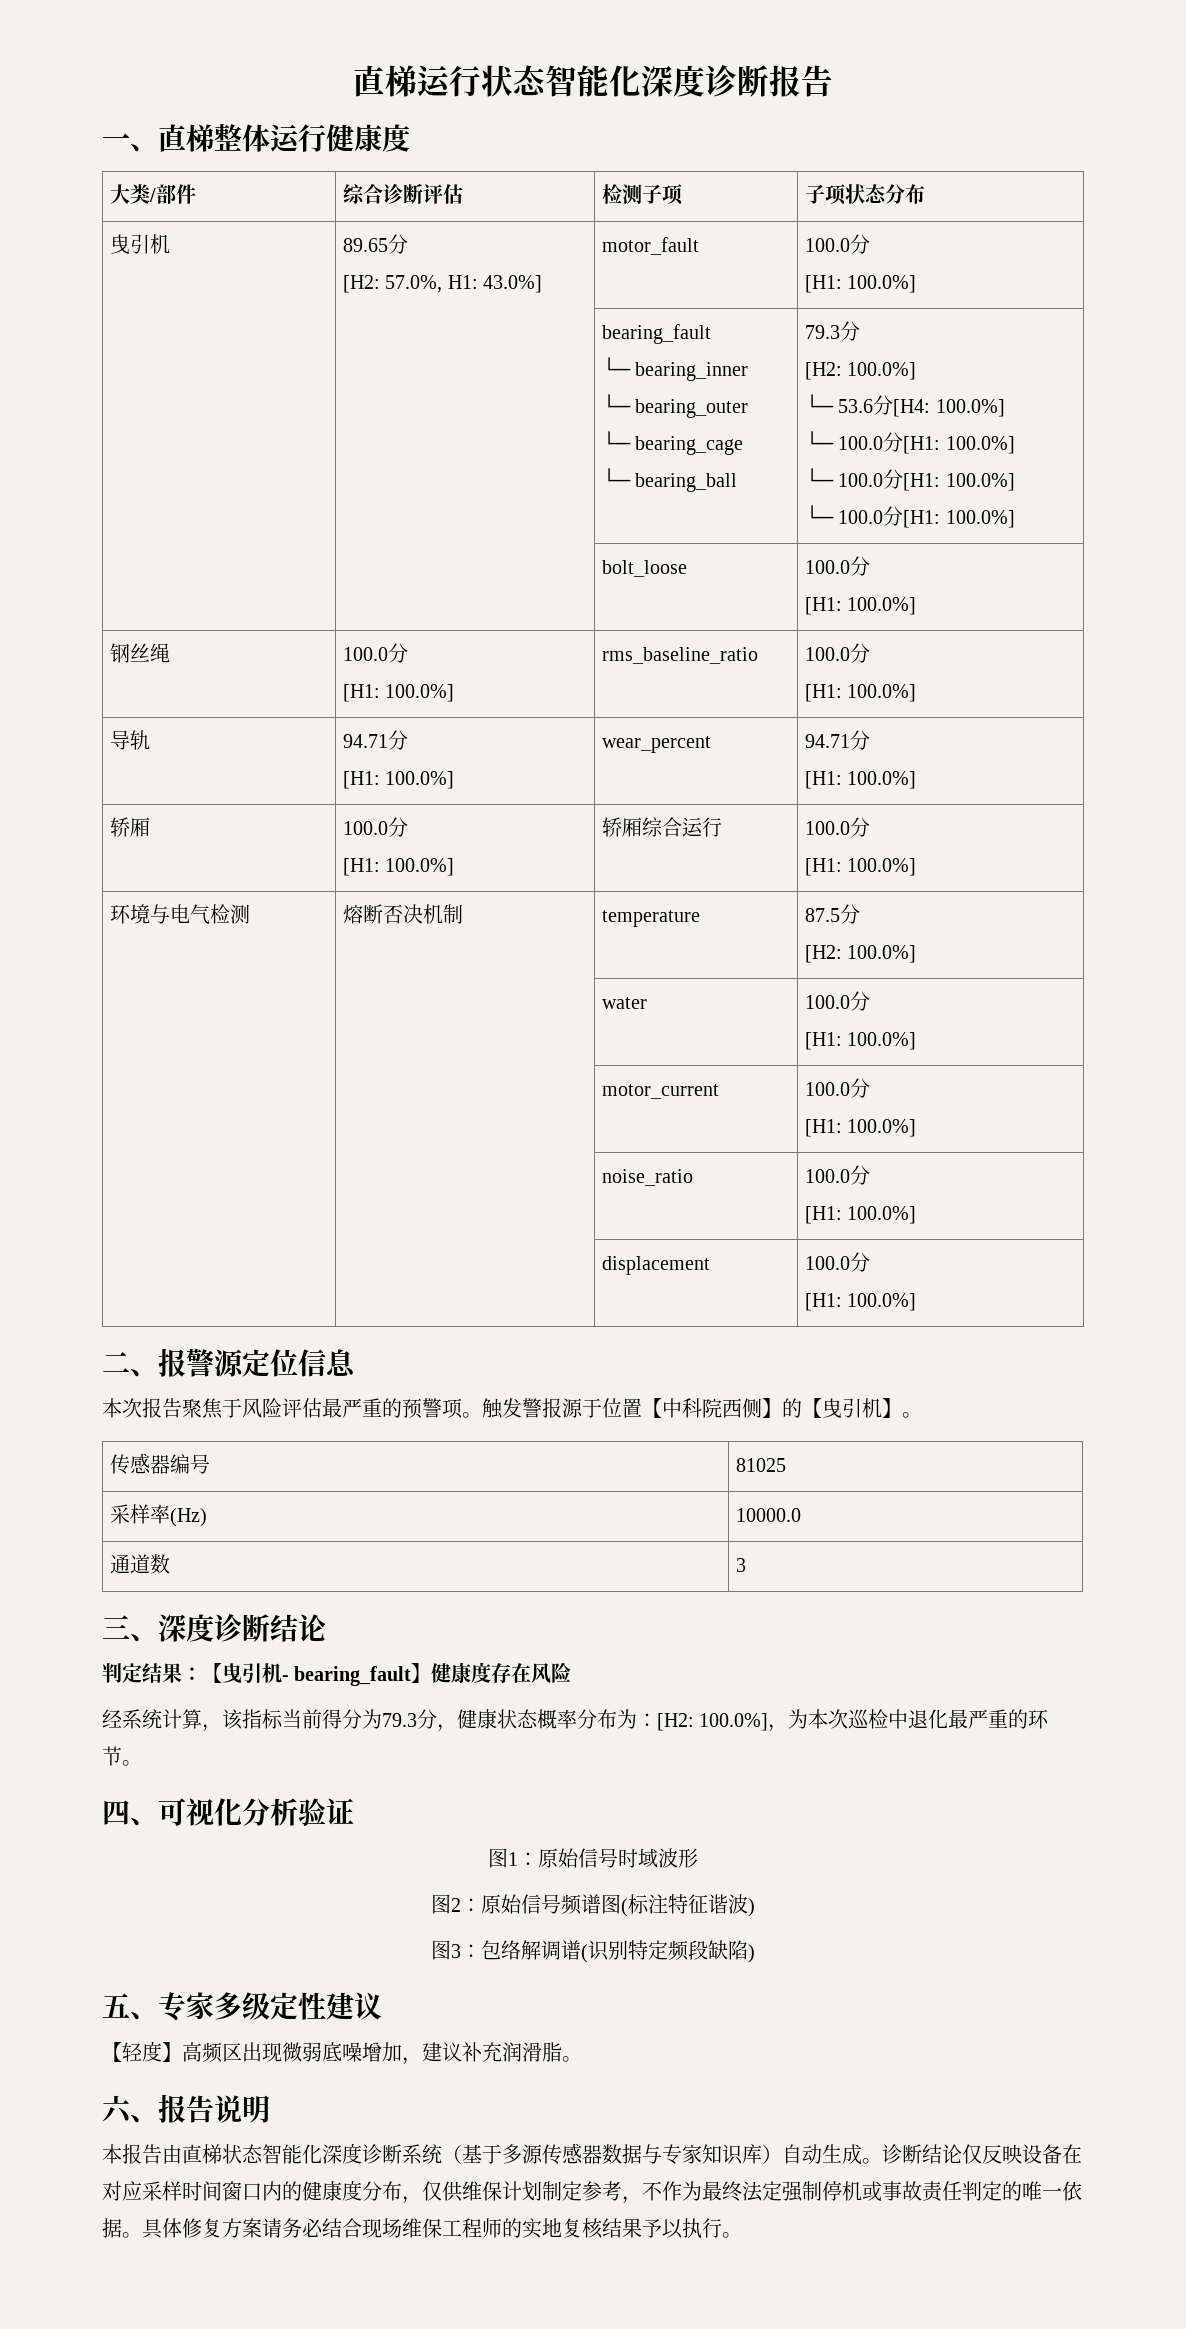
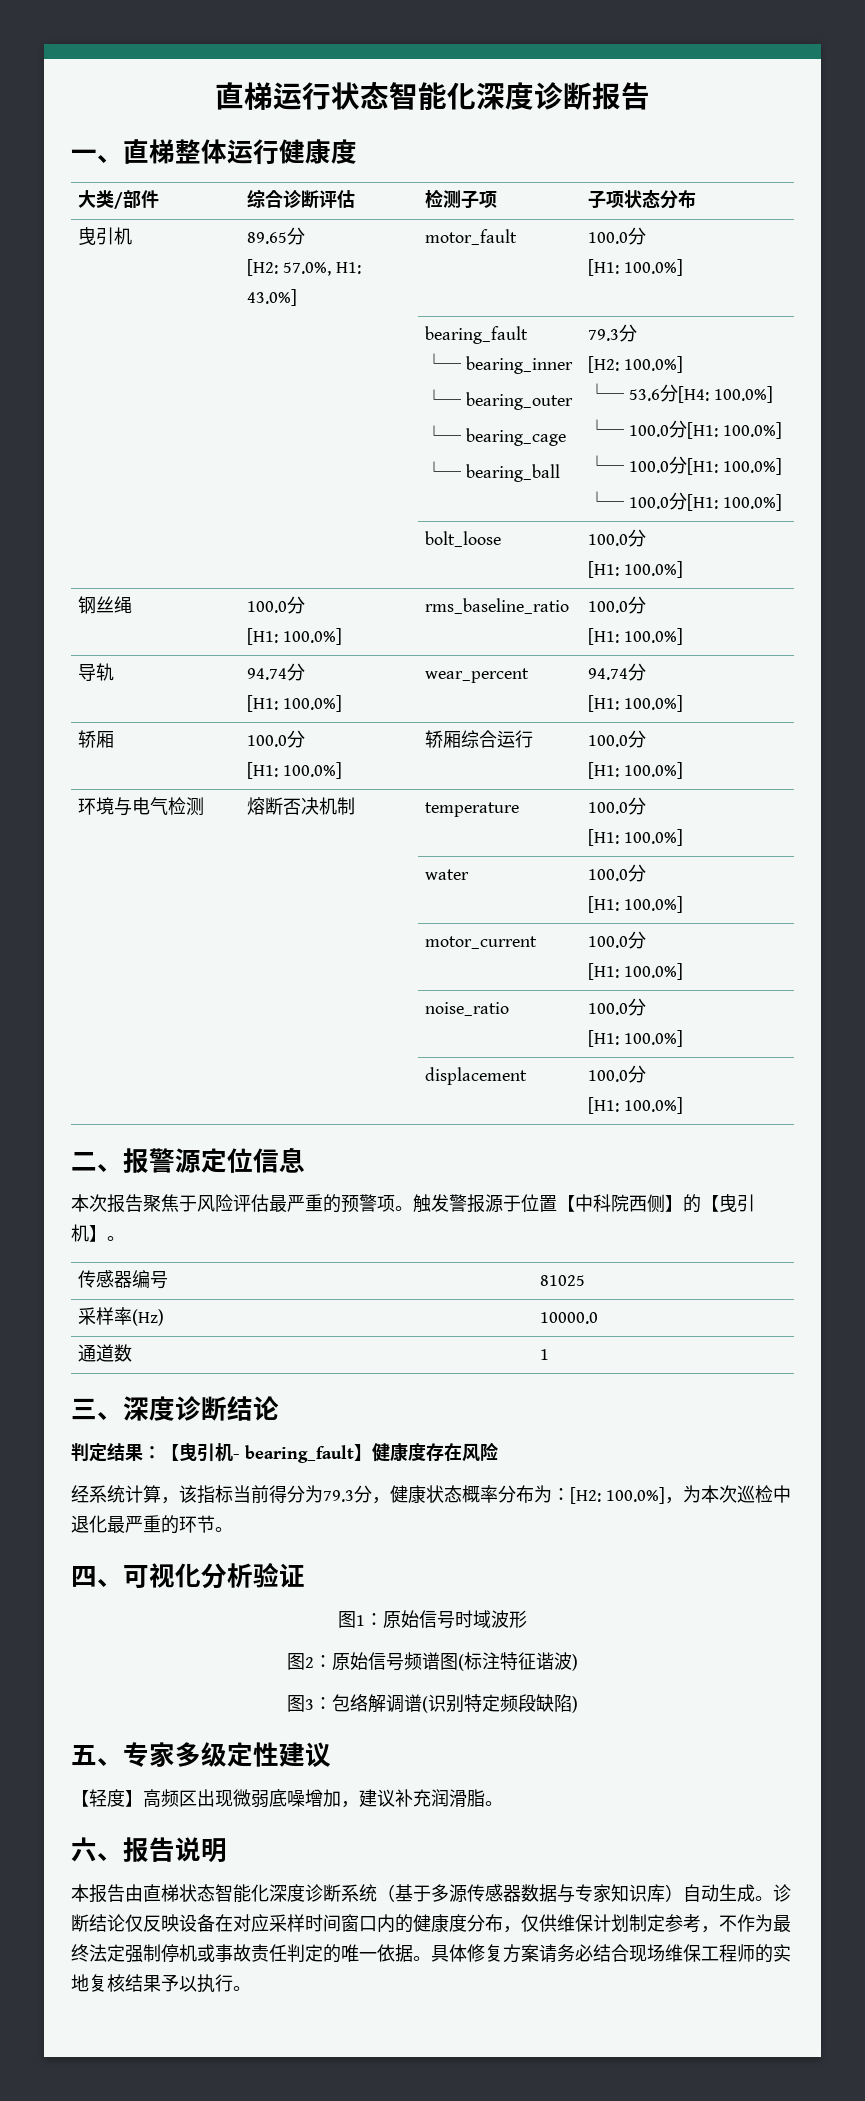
- 导轨 | 94.71分
- [H1: 100.0%] | wear_percent | 94.71分
+ 导轨 | 94.74分
+ [H1: 100.0%] | wear_percent | 94.74分
- 环境与电气检测 | 熔断否决机制 | temperature | 87.5分
- [H2: 100.0%]
+ 环境与电气检测 | 熔断否决机制 | temperature | 100.0分
+ [H1: 100.0%]
- 通道数 | 3
+ 通道数 | 1

